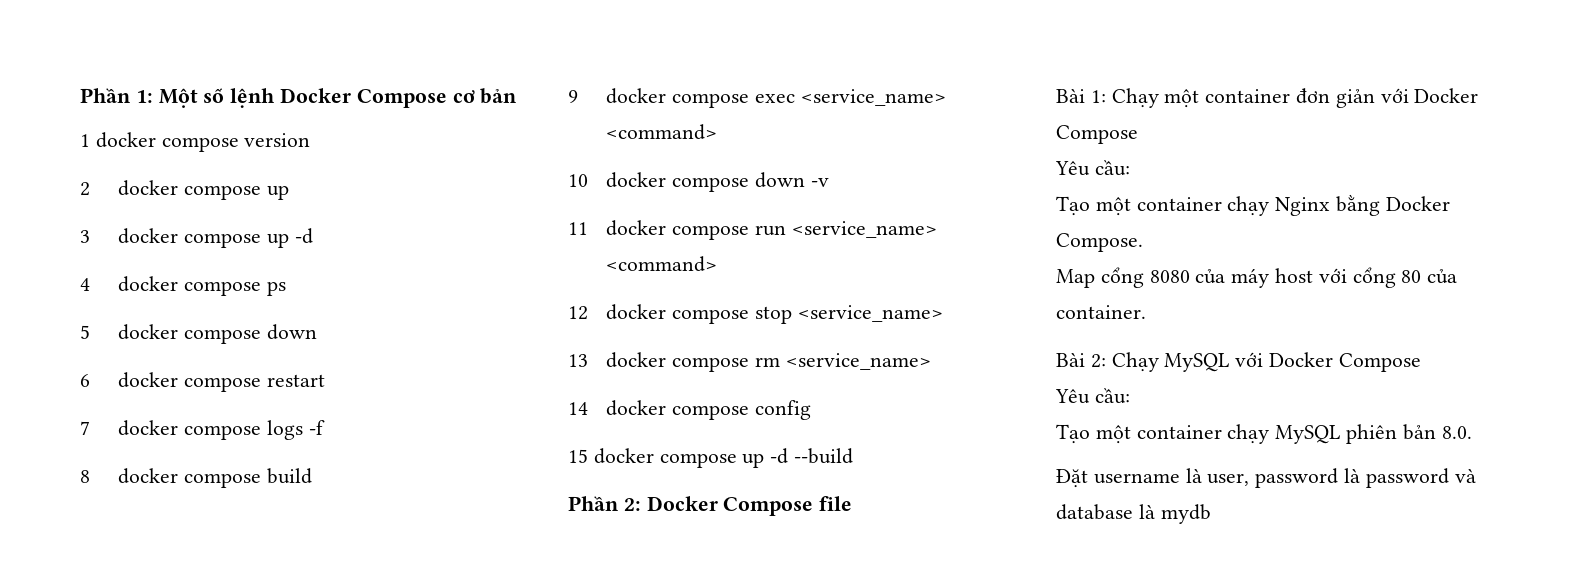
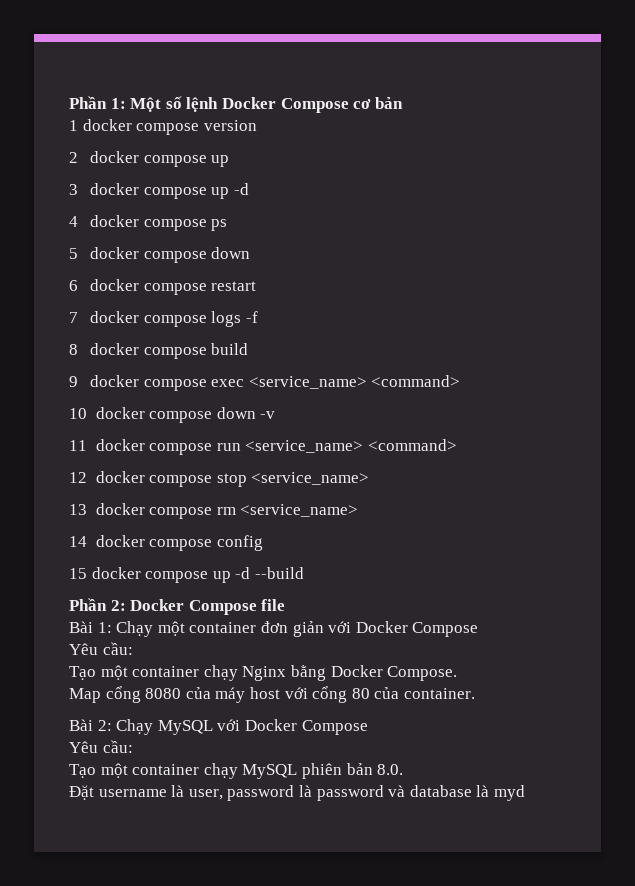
- Đặt username là user, password là password và database là mydb
+ Đặt username là user, password là password và database là myd

